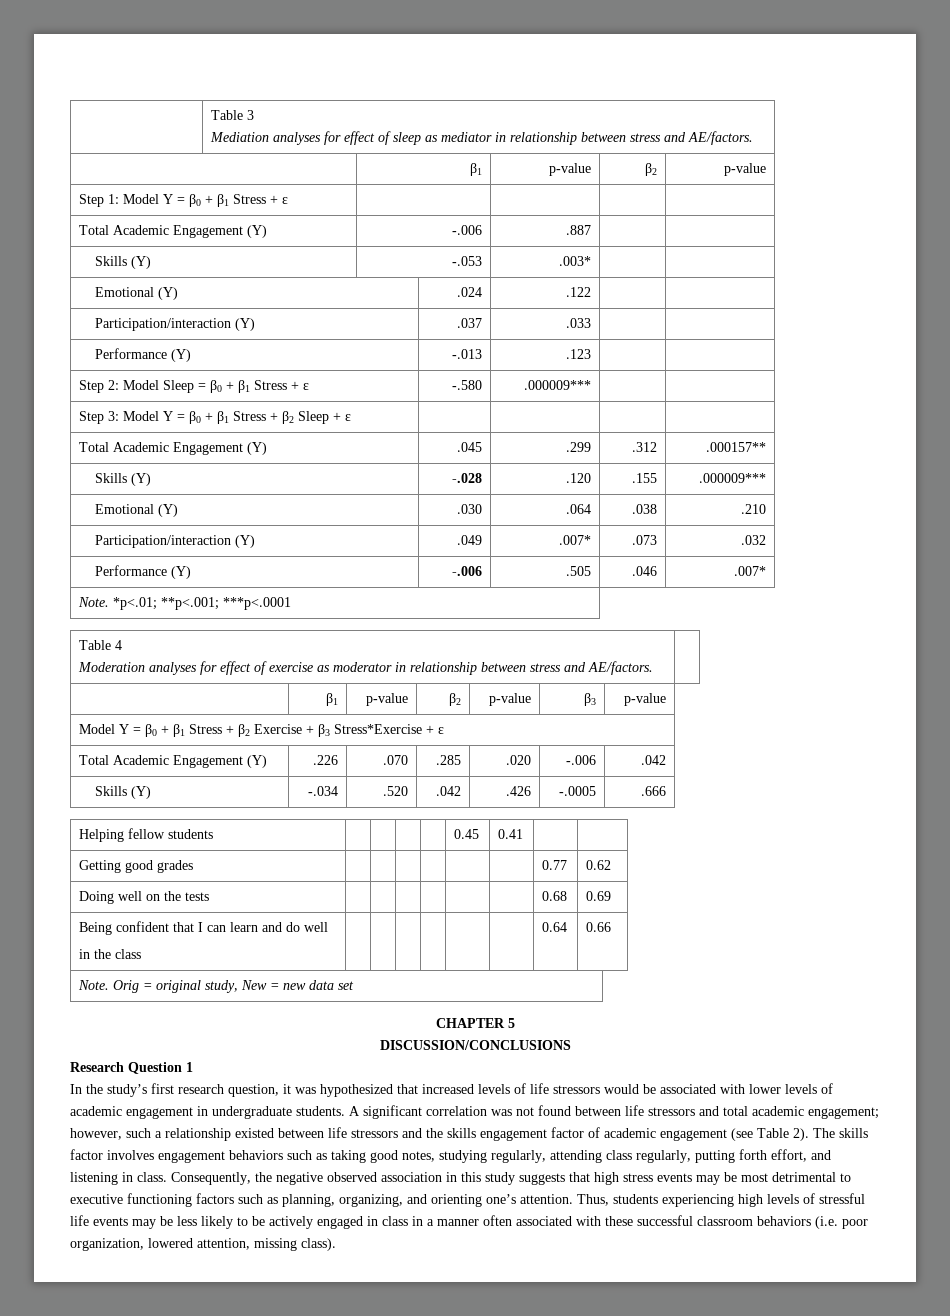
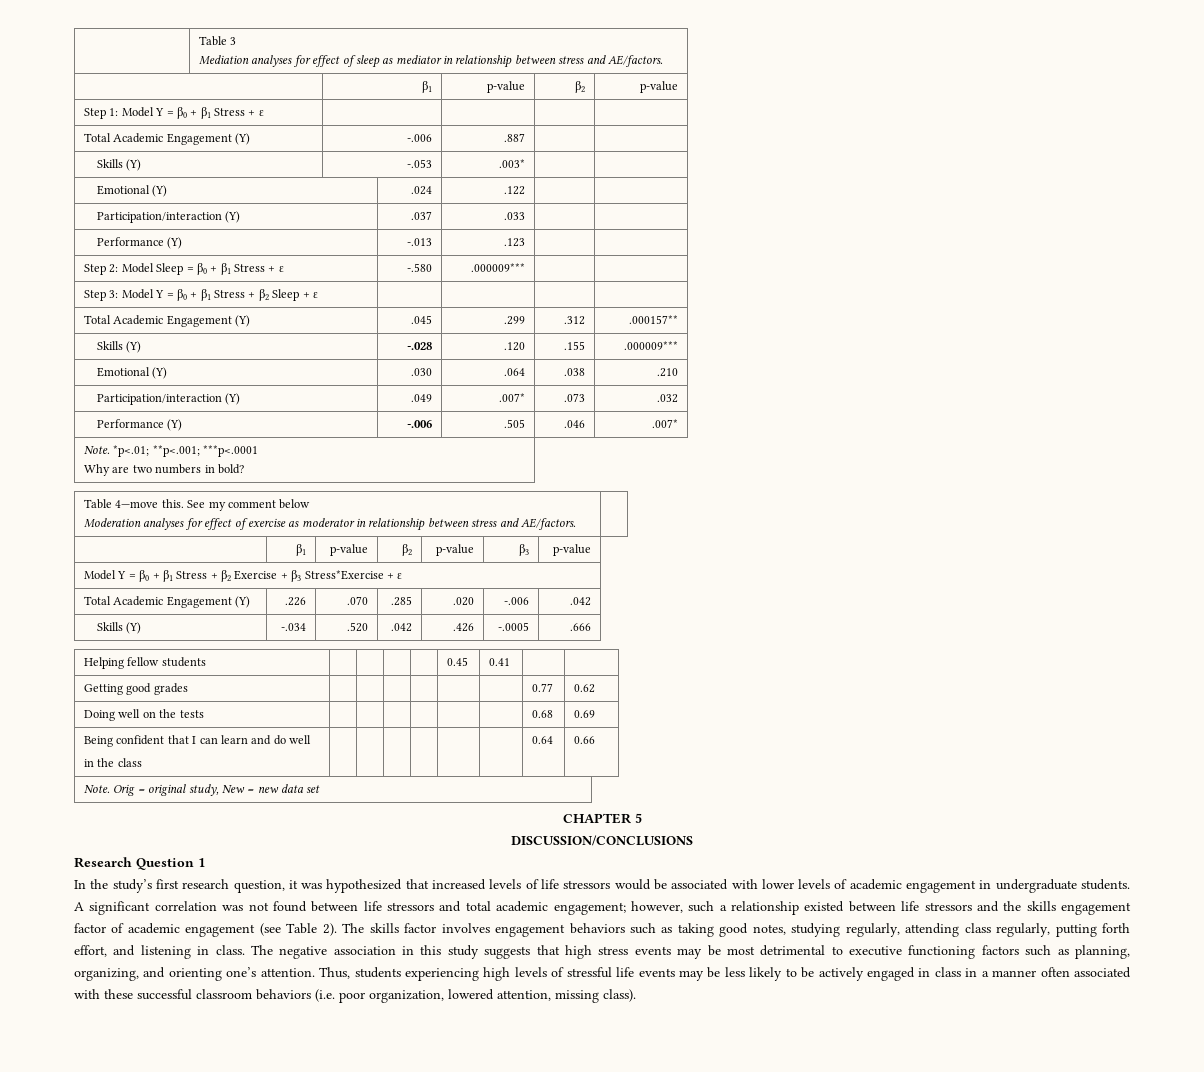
  Note. *p<.01; **p<.001; ***p<.0001
- Table 4
+ Why are two numbers in bold?
+ Table 4—move this. See my comment below
- Consequently, the negative observed association in this study suggests that high stress events may be most detrimental to executive functioning factors such as planning, organizing, and orienting one’s attention.
+ The negative association in this study suggests that high stress events may be most detrimental to executive functioning factors such as planning, organizing, and orienting one’s attention.

